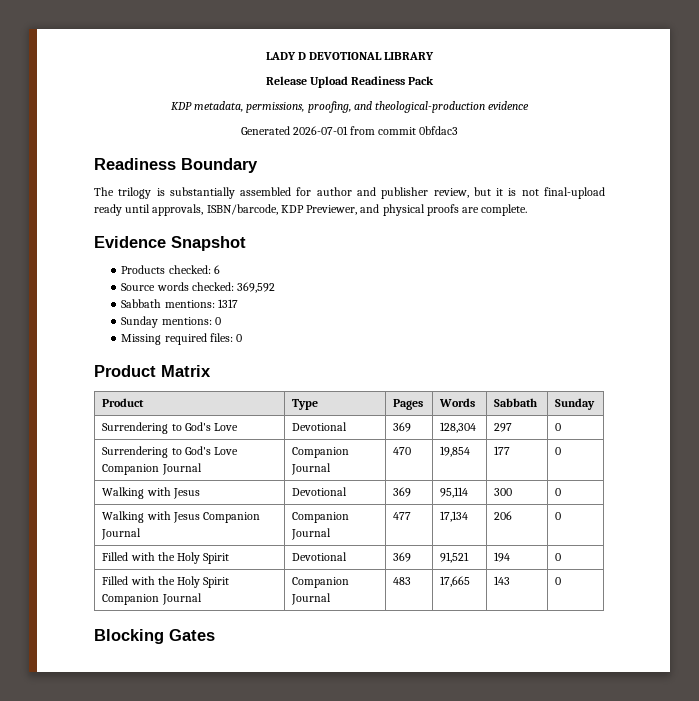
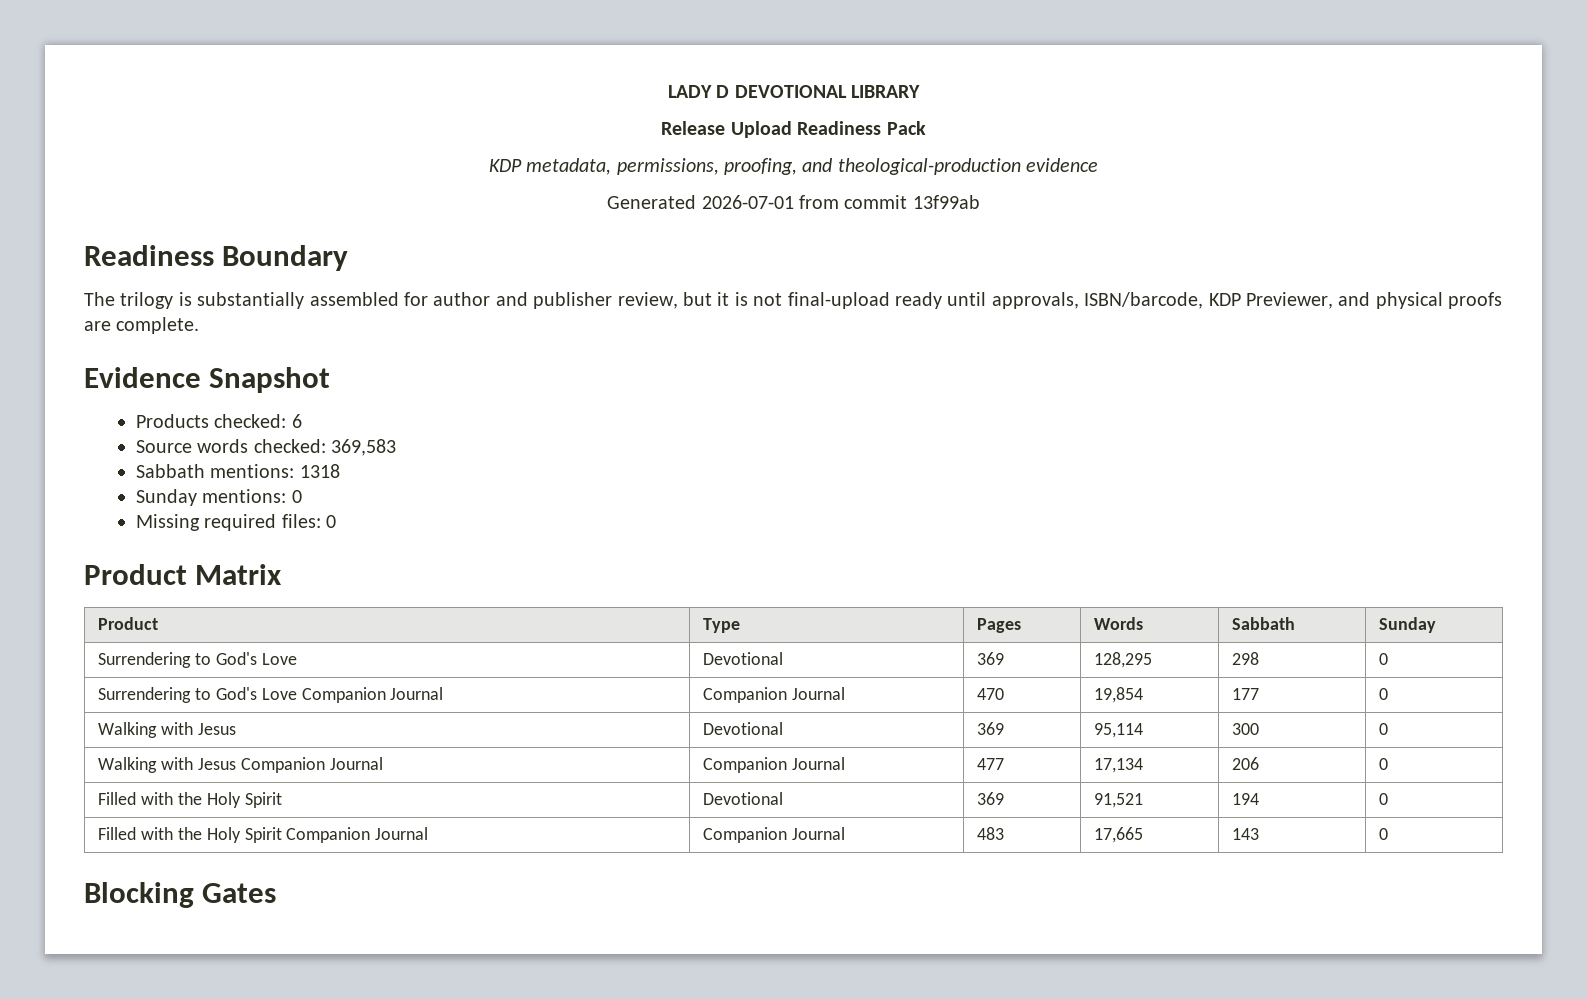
- Generated 2026-07-01 from commit 0bfdac3
+ Generated 2026-07-01 from commit 13f99ab
- Source words checked: 369,592
+ Source words checked: 369,583
- Sabbath mentions: 1317
+ Sabbath mentions: 1318
- Surrendering to God's Love | Devotional | 369 | 128,304 | 297 | 0
+ Surrendering to God's Love | Devotional | 369 | 128,295 | 298 | 0

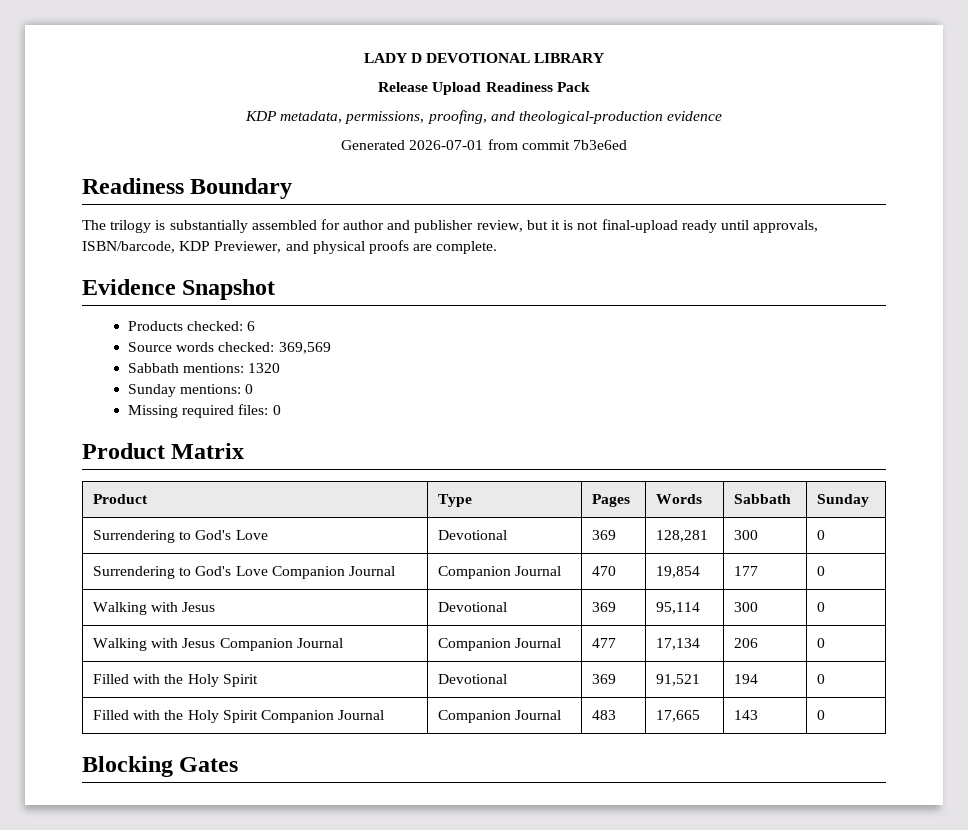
- Generated 2026-07-01 from commit 13f99ab
+ Generated 2026-07-01 from commit 7b3e6ed
- Source words checked: 369,583
+ Source words checked: 369,569
- Sabbath mentions: 1318
+ Sabbath mentions: 1320
- Surrendering to God's Love | Devotional | 369 | 128,295 | 298 | 0
+ Surrendering to God's Love | Devotional | 369 | 128,281 | 300 | 0

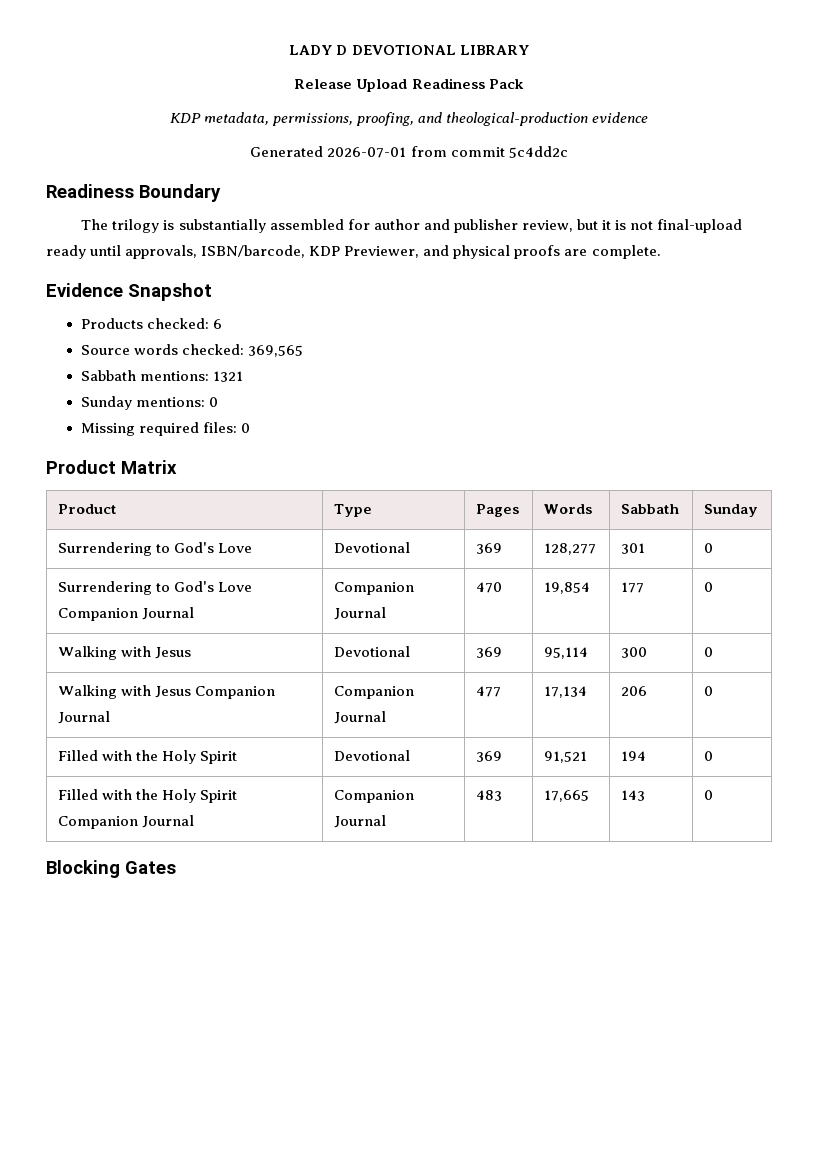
- Generated 2026-07-01 from commit 7b3e6ed
+ Generated 2026-07-01 from commit 5c4dd2c
- Source words checked: 369,569
+ Source words checked: 369,565
- Sabbath mentions: 1320
+ Sabbath mentions: 1321
- Surrendering to God's Love | Devotional | 369 | 128,281 | 300 | 0
+ Surrendering to God's Love | Devotional | 369 | 128,277 | 301 | 0

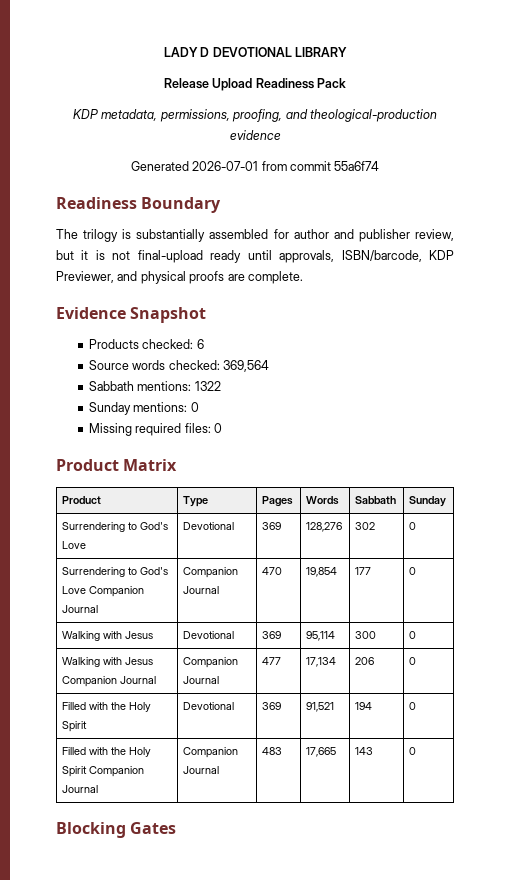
- Generated 2026-07-01 from commit 5c4dd2c
+ Generated 2026-07-01 from commit 55a6f74
- Source words checked: 369,565
+ Source words checked: 369,564
- Sabbath mentions: 1321
+ Sabbath mentions: 1322
- Surrendering to God's Love | Devotional | 369 | 128,277 | 301 | 0
+ Surrendering to God's Love | Devotional | 369 | 128,276 | 302 | 0

